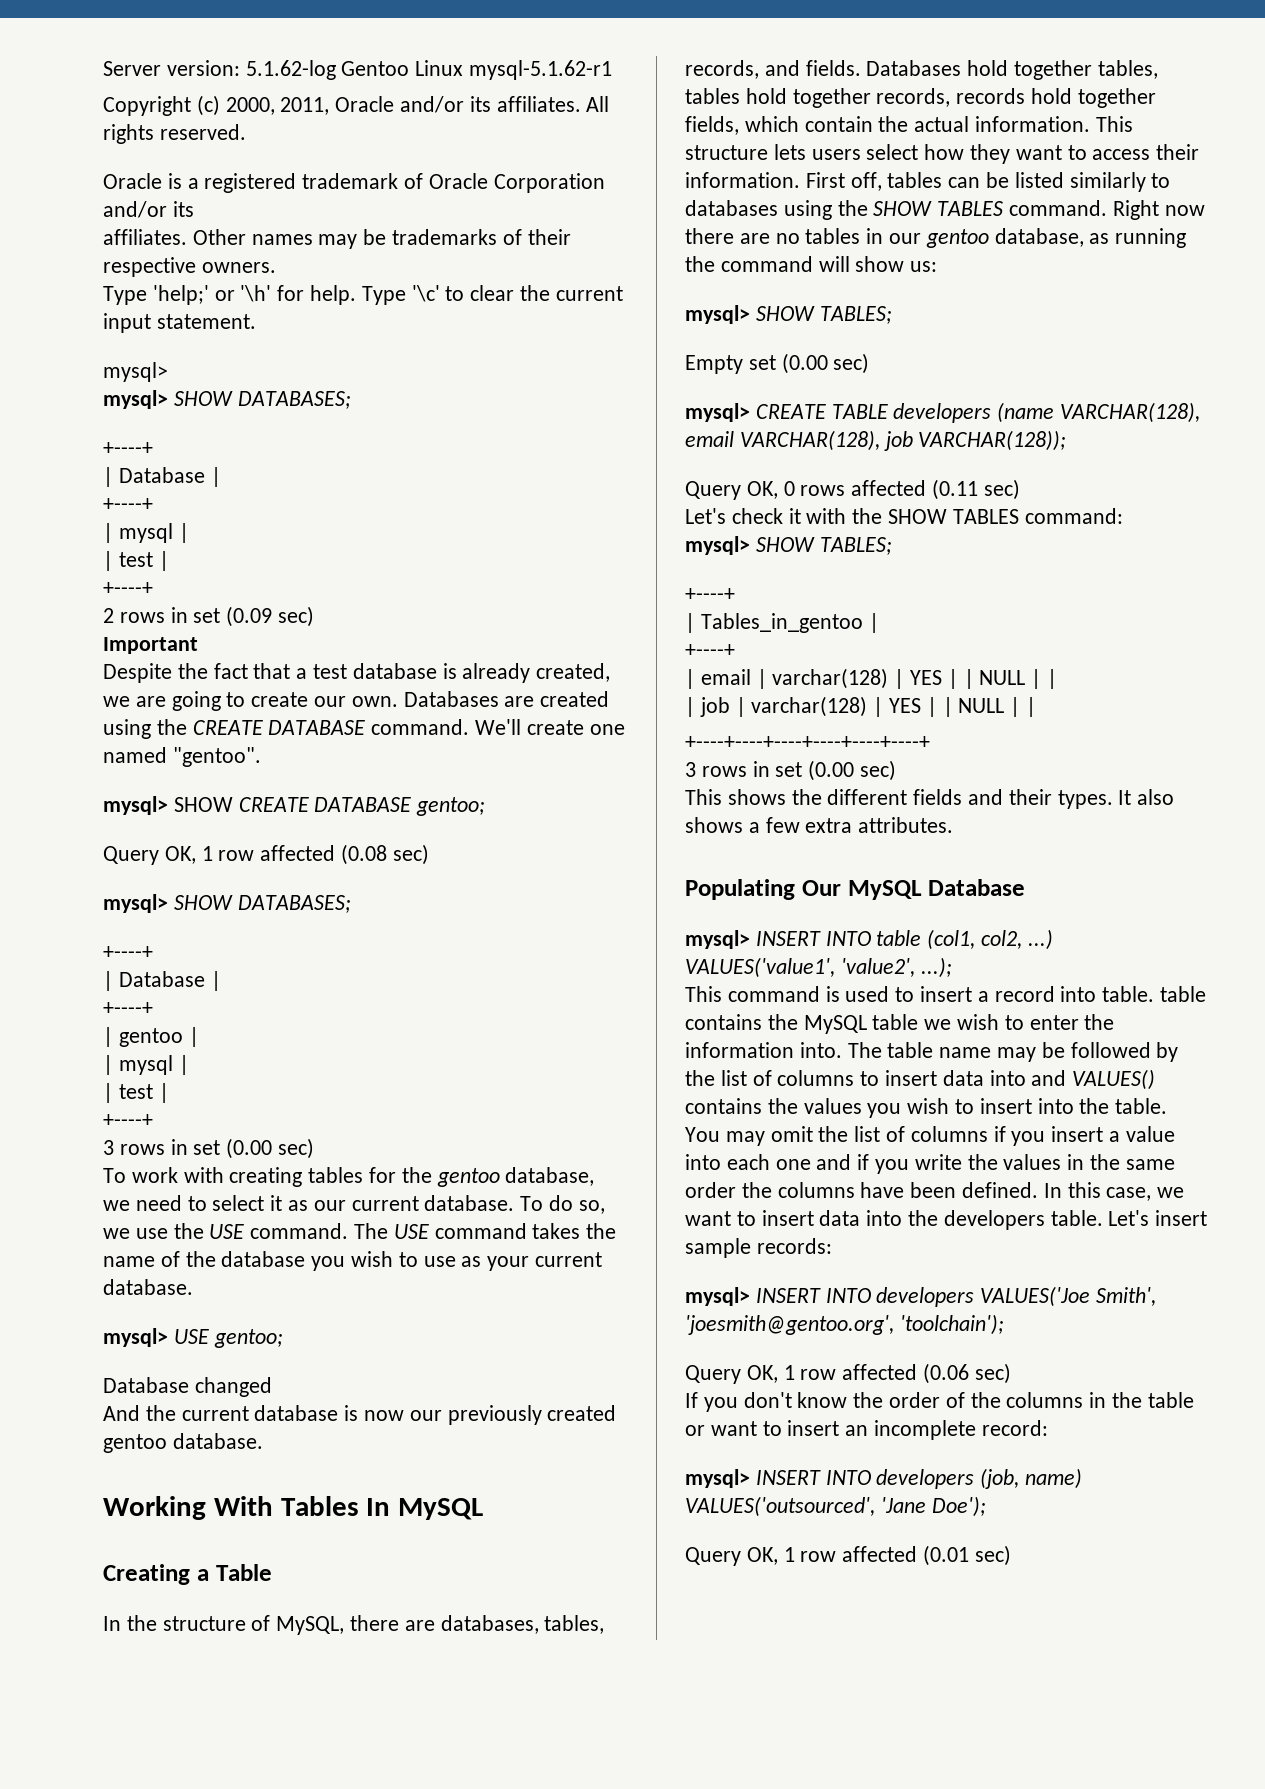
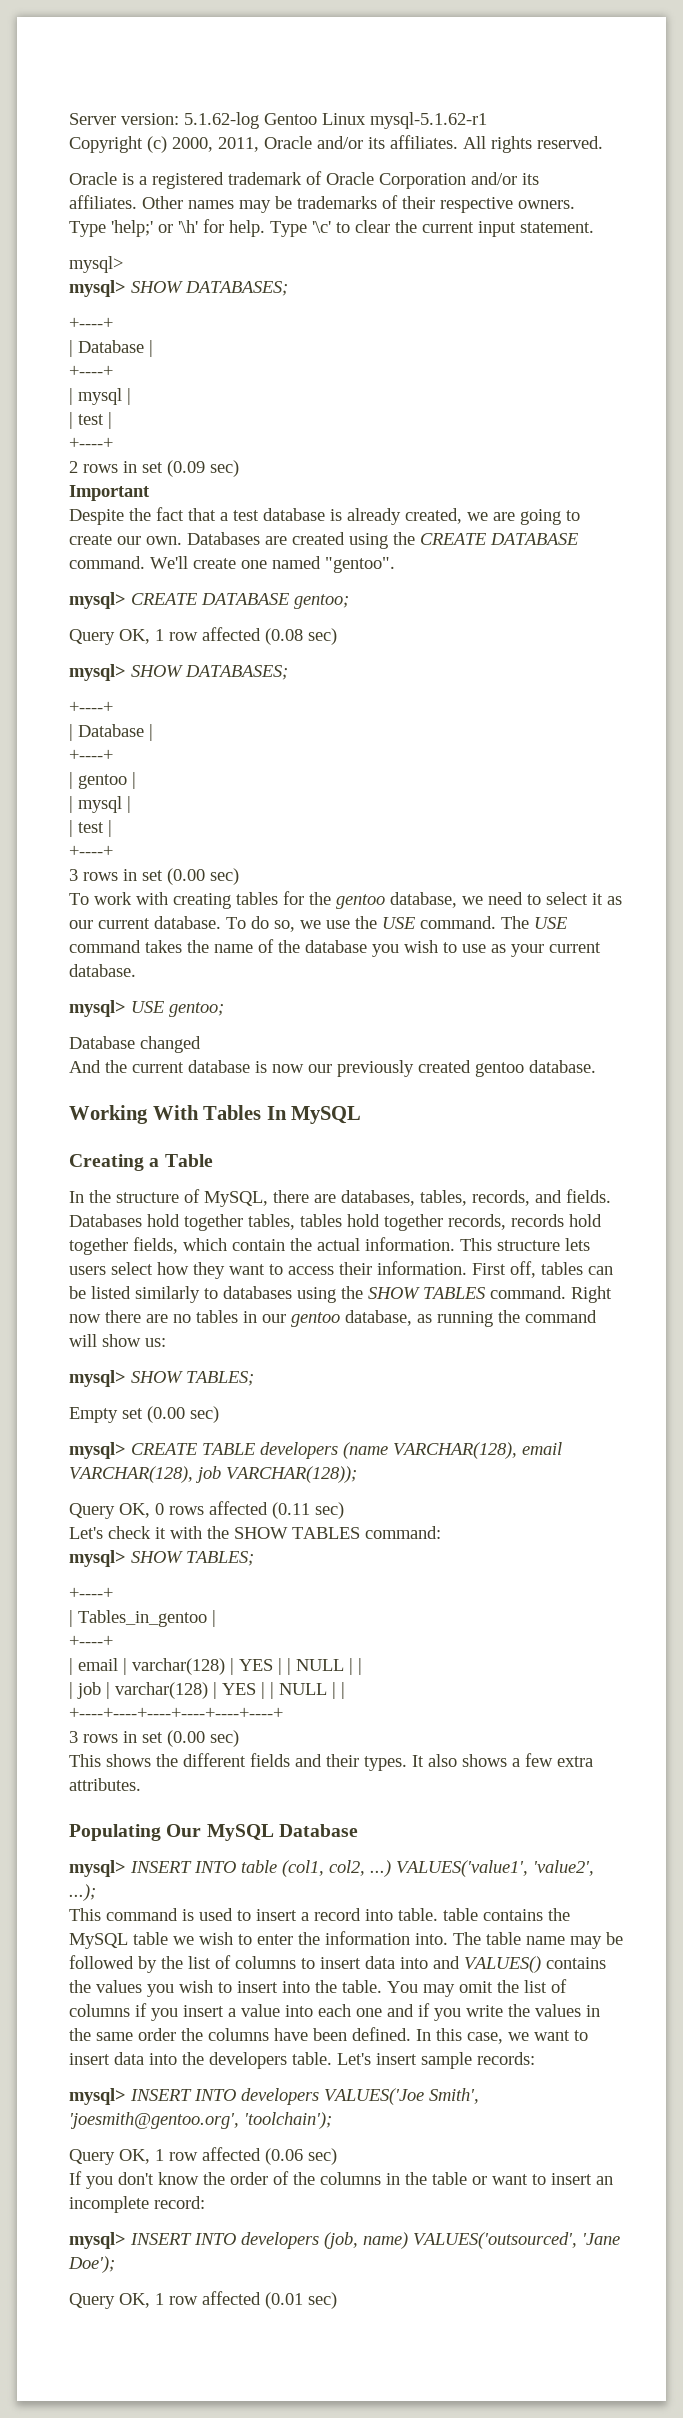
- mysql> SHOW CREATE DATABASE gentoo;
+ mysql> CREATE DATABASE gentoo;

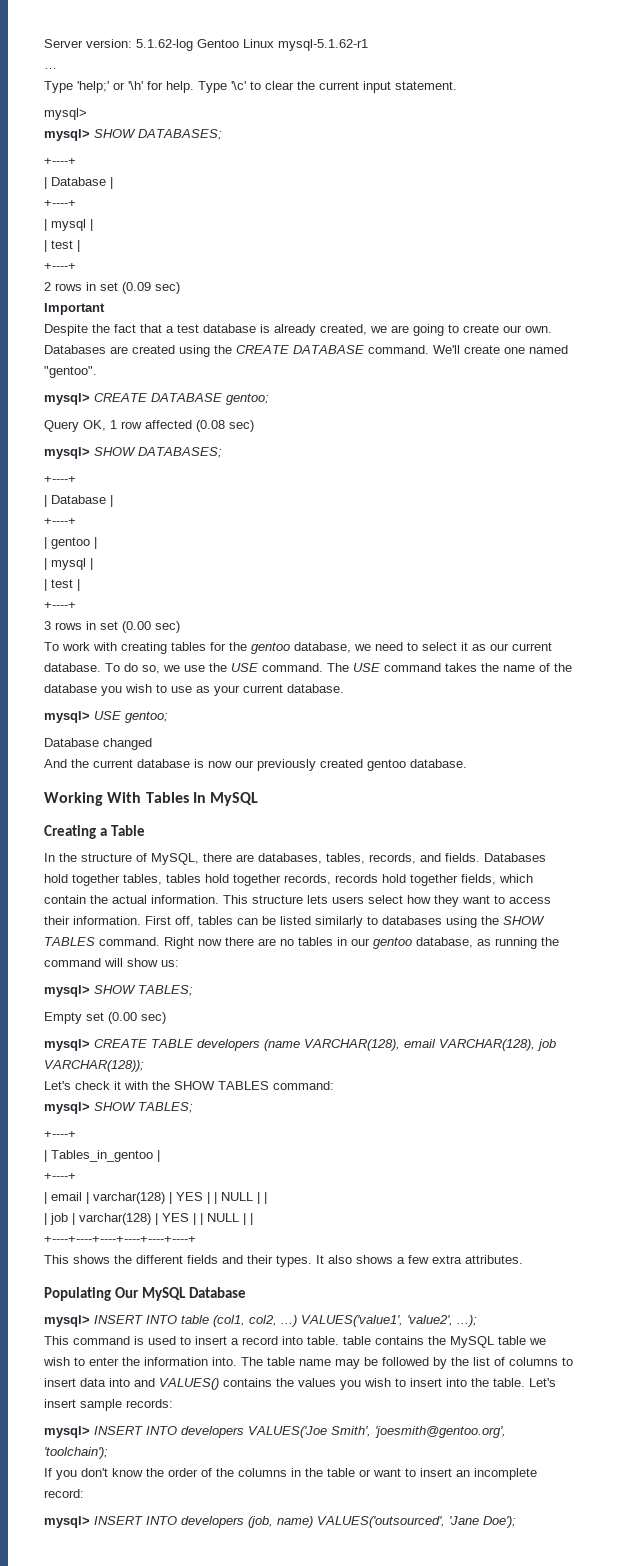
- Copyright (c) 2000, 2011, Oracle and/or its affiliates. All rights reserved.
- Oracle is a registered trademark of Oracle Corporation and/or its
- affiliates. Other names may be trademarks of their respective owners.
+ …
- Query OK, 0 rows affected (0.11 sec)
  +----+----+----+----+----+----+
- 3 rows in set (0.00 sec)
- You may omit the list of columns if you insert a value into each one and if you write the values in the same order the columns have been defined. In this case, we want to insert data into the developers table.
- Query OK, 1 row affected (0.06 sec)
- Query OK, 1 row affected (0.01 sec)

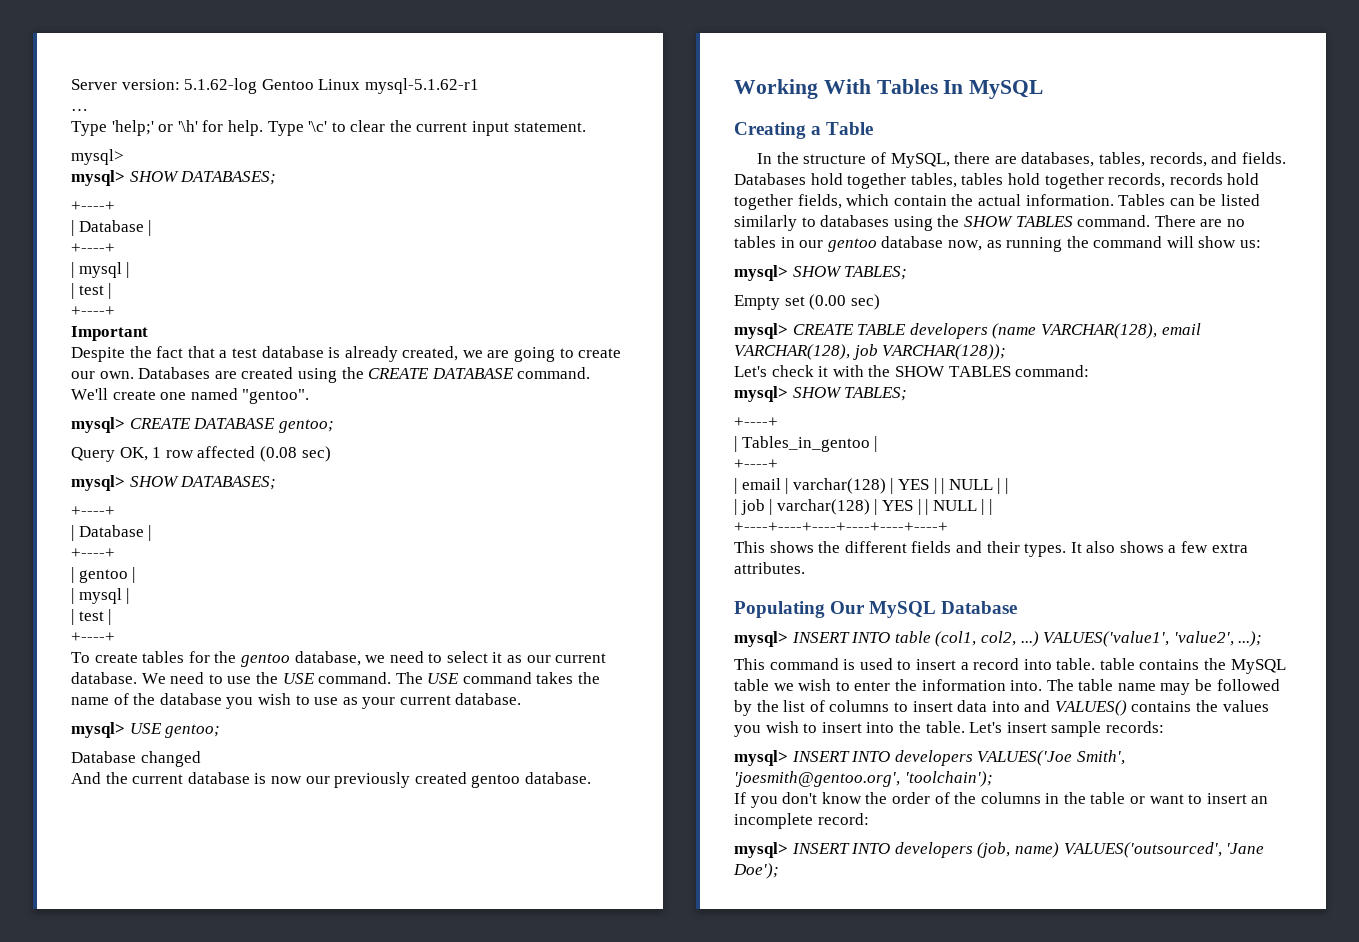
- 2 rows in set (0.09 sec)
- 3 rows in set (0.00 sec)
- To work with creating tables for the gentoo database, we need to select it as our current database.
+ To create tables for the gentoo database, we need to select it as our current database.
- To do so, we use the USE command.
+ We need to use the USE command.
- This structure lets users select how they want to access their information. First off, tables can be listed similarly to databases using the SHOW TABLES command.
+ Tables can be listed similarly to databases using the SHOW TABLES command.
- Right now there are no tables in our gentoo database, as running the command will show us:
+ There are no tables in our gentoo database now, as running the command will show us:

